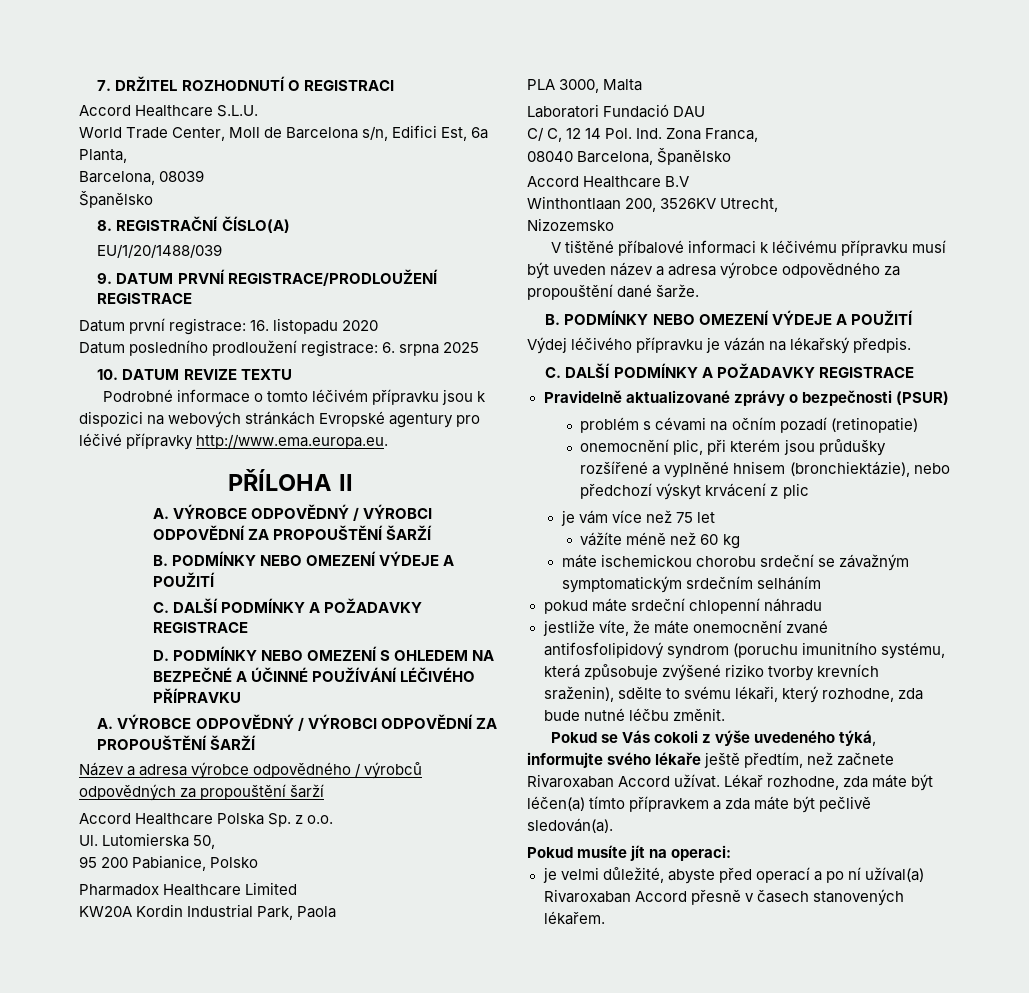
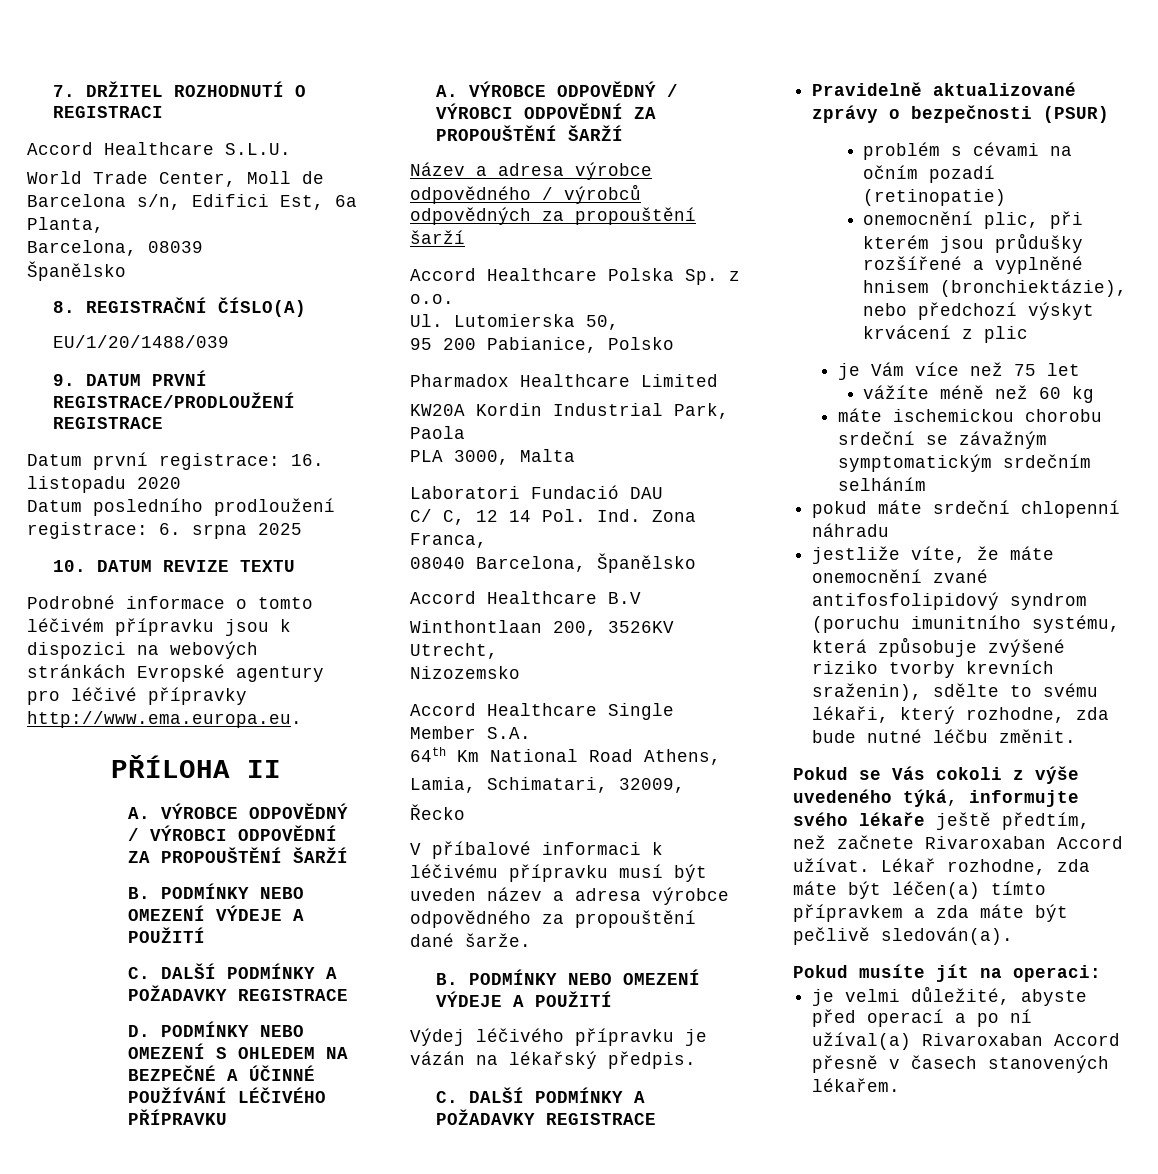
+ Accord Healthcare Single Member S.A.
+ 64th Km National Road Athens,
+ Lamia, Schimatari, 32009,
+ Řecko
- V tištěné příbalové informaci k léčivému přípravku musí být uveden název a adresa výrobce odpovědného za propouštění dané šarže.
+ V příbalové informaci k léčivému přípravku musí být uveden název a adresa výrobce odpovědného za propouštění dané šarže.
- je vám více než 75 let
+ je Vám více než 75 let

